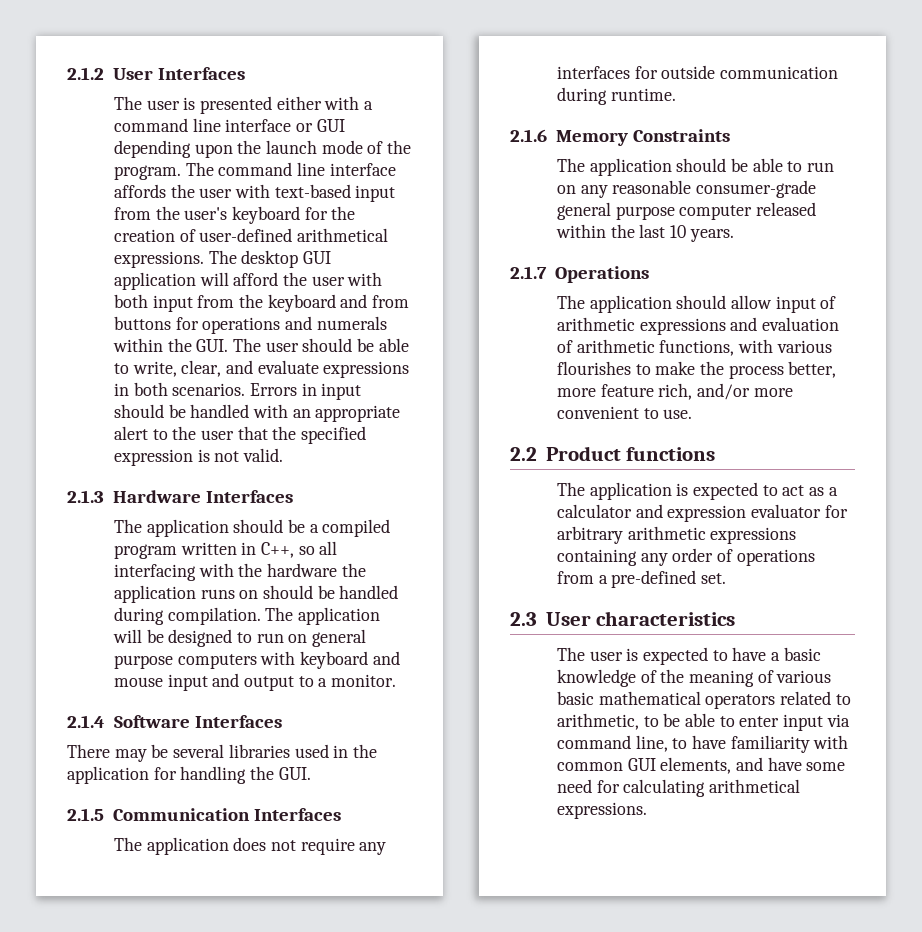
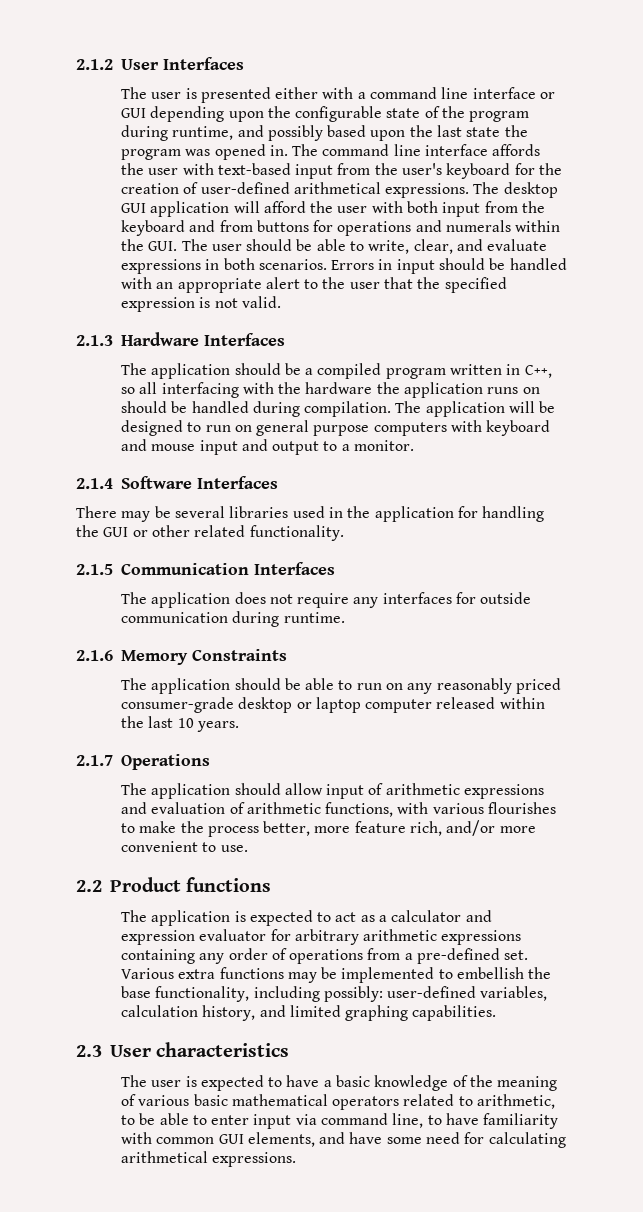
- The user is presented either with a command line interface or GUI depending upon the launch mode of the program.
+ The user is presented either with a command line interface or GUI depending upon the configurable state of the program during runtime, and possibly based upon the last state the program was opened in.
- There may be several libraries used in the application for handling the GUI.
+ There may be several libraries used in the application for handling the GUI or other related functionality.
- The application should be able to run on any reasonable consumer-grade general purpose computer released within the last 10 years.
+ The application should be able to run on any reasonably priced consumer-grade desktop or laptop computer released within the last 10 years.
+ Various extra functions may be implemented to embellish the base functionality, including possibly: user-defined variables, calculation history, and limited graphing capabilities.

